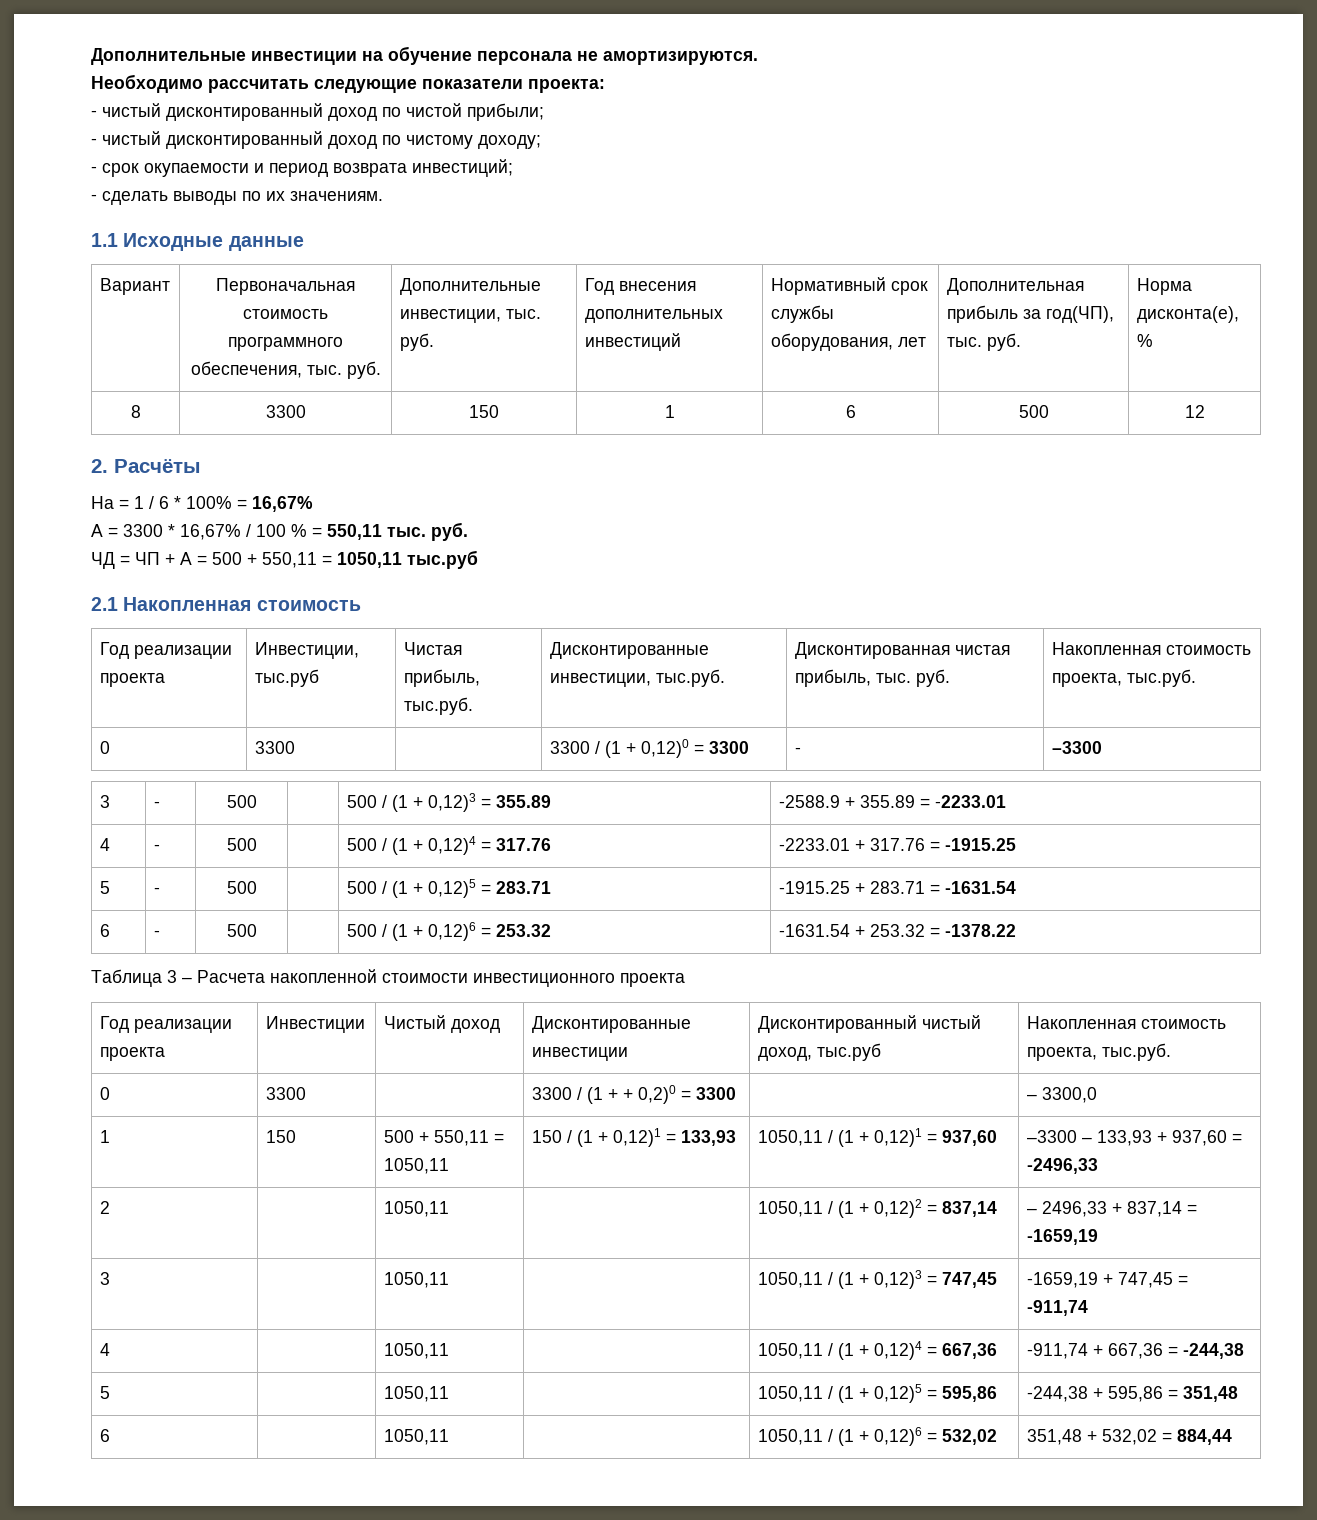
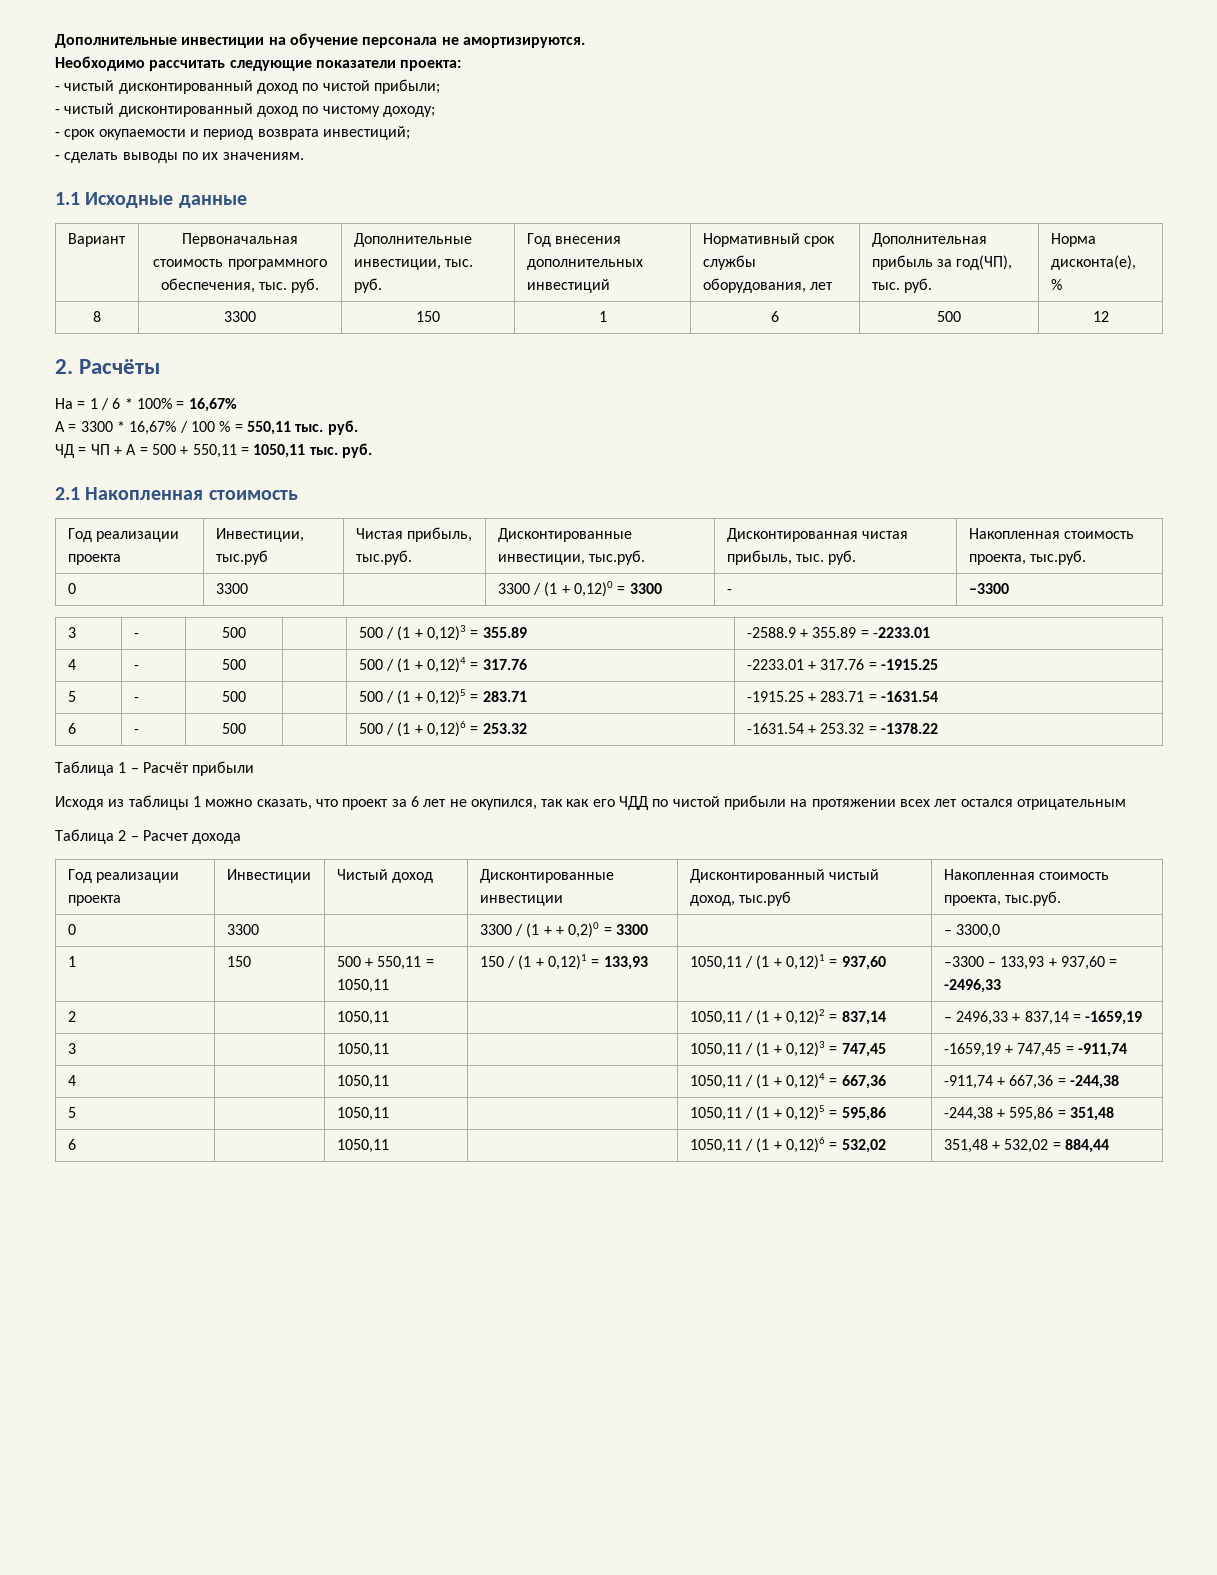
- ЧД = ЧП + А = 500 + 550,11 = 1050,11 тыс.руб
+ ЧД = ЧП + А = 500 + 550,11 = 1050,11 тыс. руб.
- Таблица 3 – Расчета накопленной стоимости инвестиционного проекта
+ Таблица 1 – Расчёт прибыли
+ Исходя из таблицы 1 можно сказать, что проект за 6 лет не окупился, так как его ЧДД по чистой прибыли на протяжении всех лет остался отрицательным
+ Таблица 2 – Расчет дохода

